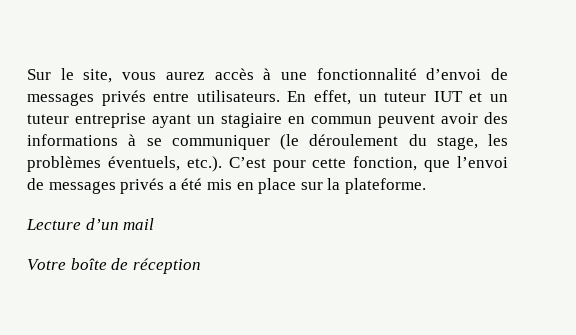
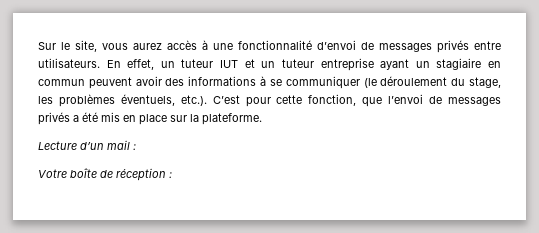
- Lecture d’un mail
+ Lecture d’un mail :
- Votre boîte de réception
+ Votre boîte de réception :

